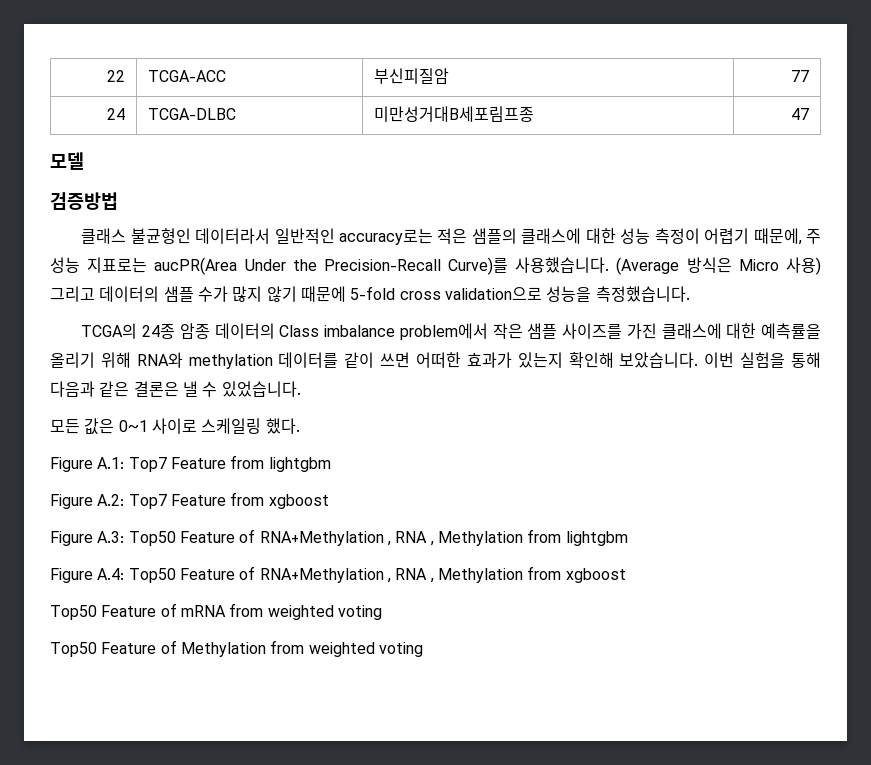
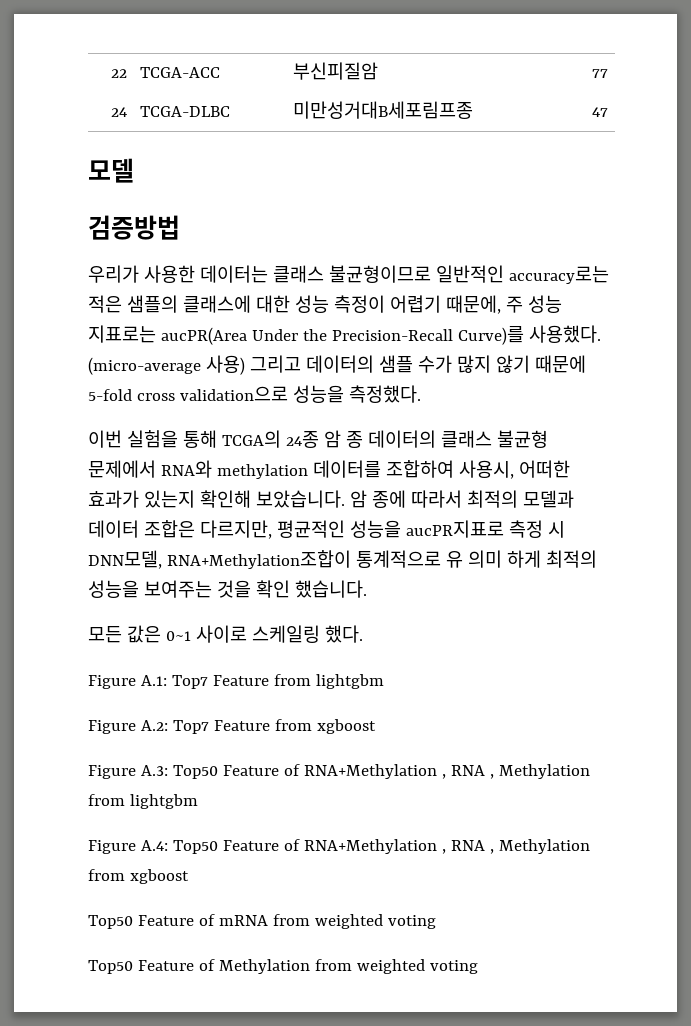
- 클래스 불균형인 데이터라서 일반적인 accuracy로는 적은 샘플의 클래스에 대한 성능 측정이 어렵기 때문에, 주 성능 지표로는 aucPR(Area Under the Precision-Recall Curve)를 사용했습니다. (Average 방식은 Micro 사용) 그리고 데이터의 샘플 수가 많지 않기 때문에 5-fold cross validation으로 성능을 측정했습니다.
- TCGA의 24종 암종 데이터의 Class imbalance problem에서 작은 샘플 사이즈를 가진 클래스에 대한 예측률을 올리기 위해 RNA와 methylation 데이터를 같이 쓰면 어떠한 효과가 있는지 확인해 보았습니다.
+ 우리가 사용한 데이터는 클래스 불균형이므로 일반적인 accuracy로는 적은 샘플의 클래스에 대한 성능 측정이 어렵기 때문에, 주 성능 지표로는 aucPR(Area Under the Precision-Recall Curve)를 사용했다. (micro-average 사용) 그리고 데이터의 샘플 수가 많지 않기 때문에 5-fold cross validation으로 성능을 측정했다.
+ 이번 실험을 통해 TCGA의 24종 암 종 데이터의 클래스 불균형 문제에서 RNA와 methylation 데이터를 조합하여 사용시, 어떠한 효과가 있는지 확인해 보았습니다.
- 이번 실험을 통해 다음과 같은 결론은 낼 수 있었습니다.
+ 암 종에 따라서 최적의 모델과 데이터 조합은 다르지만, 평균적인 성능을 aucPR지표로 측정 시 DNN모델, RNA+Methylation조합이 통계적으로 유 의미 하게 최적의 성능을 보여주는 것을 확인 했습니다.

